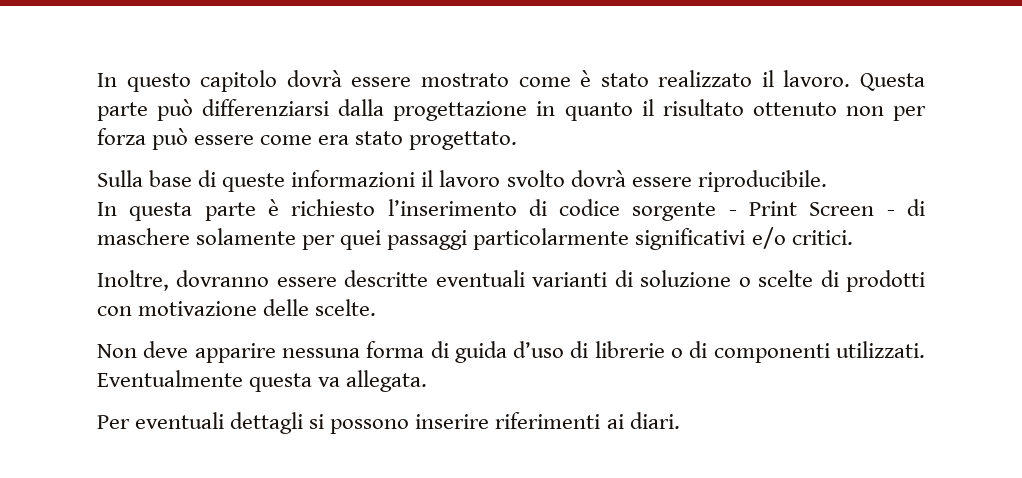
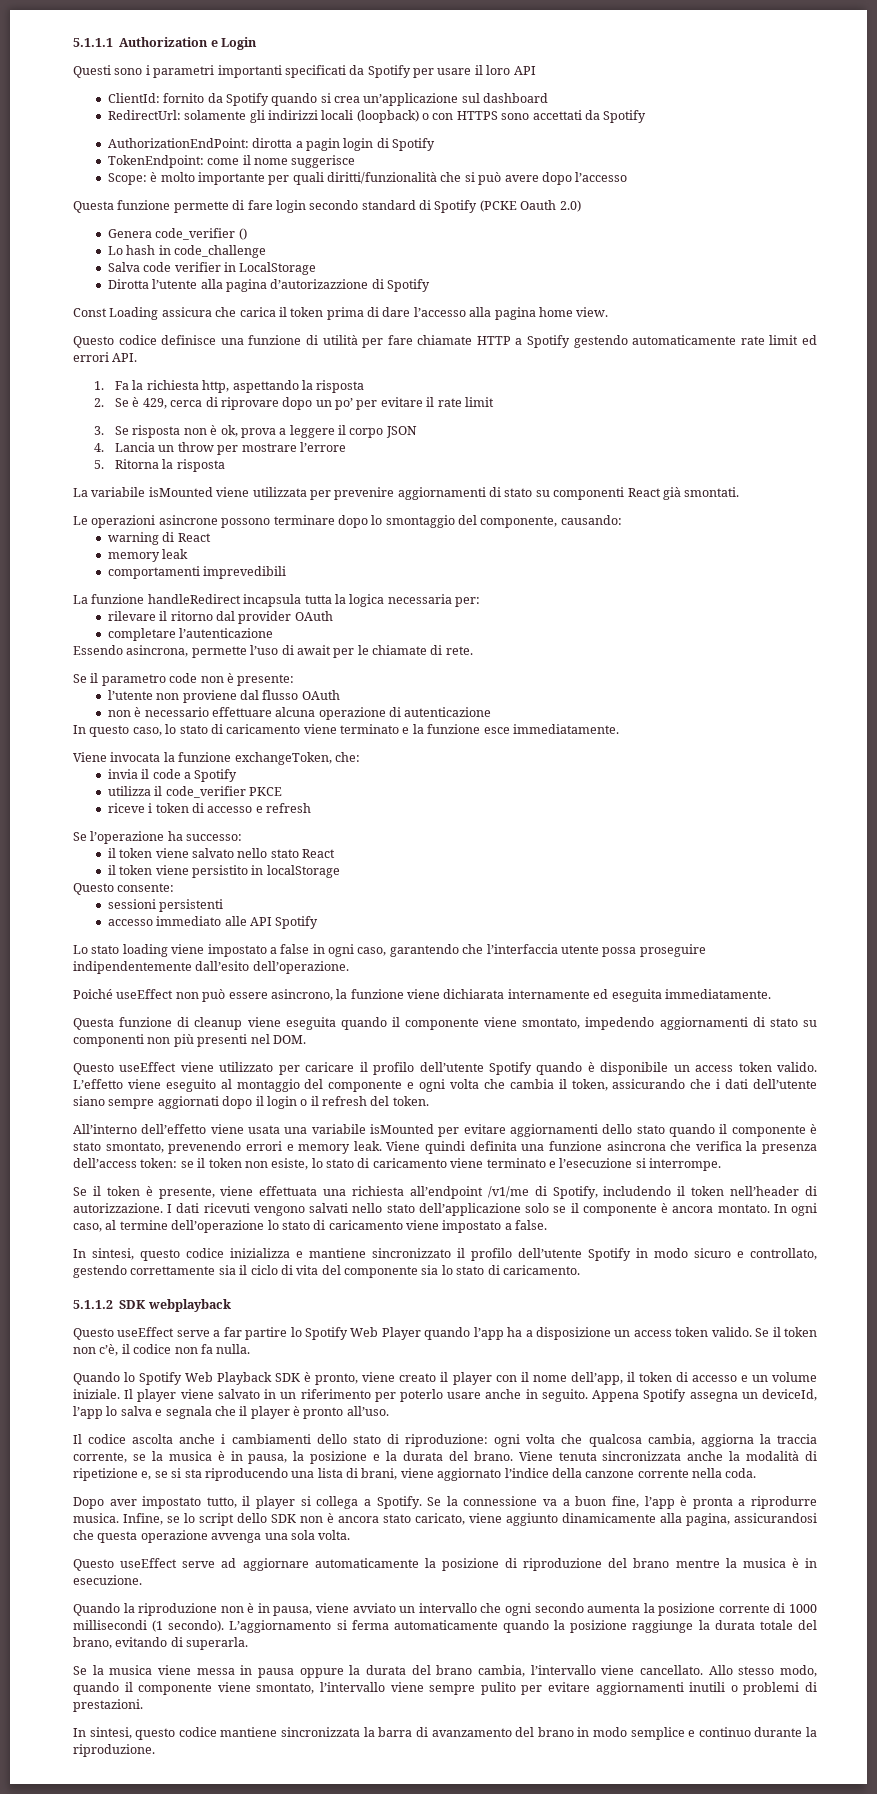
- In questo capitolo dovrà essere mostrato come è stato realizzato il lavoro. Questa parte può differenziarsi dalla progettazione in quanto il risultato ottenuto non per forza può essere come era stato progettato.
- Sulla base di queste informazioni il lavoro svolto dovrà essere riproducibile.
- In questa parte è richiesto l’inserimento di codice sorgente - Print Screen - di maschere solamente per quei passaggi particolarmente significativi e/o critici.
- Inoltre, dovranno essere descritte eventuali varianti di soluzione o scelte di prodotti con motivazione delle scelte.
- Non deve apparire nessuna forma di guida d’uso di librerie o di componenti utilizzati. Eventualmente questa va allegata.
- Per eventuali dettagli si possono inserire riferimenti ai diari.
+ 5.1.1.1 Authorization e Login
+ Questi sono i parametri importanti specificati da Spotify per usare il loro API
+ ClientId: fornito da Spotify quando si crea un’applicazione sul dashboard
+ RedirectUrl: solamente gli indirizzi locali (loopback) o con HTTPS sono accettati da Spotify
+ AuthorizationEndPoint: dirotta a pagin login di Spotify
+ TokenEndpoint: come il nome suggerisce
+ Scope: è molto importante per quali diritti/funzionalità che si può avere dopo l’accesso
+ Questa funzione permette di fare login secondo standard di Spotify (PCKE Oauth 2.0)
+ Genera code_verifier ()
+ Lo hash in code_challenge
+ Salva code verifier in LocalStorage
+ Dirotta l’utente alla pagina d’autorizazzione di Spotify
+ Const Loading assicura che carica il token prima di dare l’accesso alla pagina home view.
+ Questo codice definisce una funzione di utilità per fare chiamate HTTP a Spotify gestendo automaticamente rate limit ed errori API.
+ 1. Fa la richiesta http, aspettando la risposta
+ 2. Se è 429, cerca di riprovare dopo un po’ per evitare il rate limit
+ 3. Se risposta non è ok, prova a leggere il corpo JSON
+ 4. Lancia un throw per mostrare l’errore
+ 5. Ritorna la risposta
+ La variabile isMounted viene utilizzata per prevenire aggiornamenti di stato su componenti React già smontati.
+ Le operazioni asincrone possono terminare dopo lo smontaggio del componente, causando:
+ warning di React
+ memory leak
+ comportamenti imprevedibili
+ La funzione handleRedirect incapsula tutta la logica necessaria per:
+ rilevare il ritorno dal provider OAuth
+ completare l’autenticazione
+ Essendo asincrona, permette l’uso di await per le chiamate di rete.
+ Se il parametro code non è presente:
+ l’utente non proviene dal flusso OAuth
+ non è necessario effettuare alcuna operazione di autenticazione
+ In questo caso, lo stato di caricamento viene terminato e la funzione esce immediatamente.
+ Viene invocata la funzione exchangeToken, che:
+ invia il code a Spotify
+ utilizza il code_verifier PKCE
+ riceve i token di accesso e refresh
+ Se l’operazione ha successo:
+ il token viene salvato nello stato React
+ il token viene persistito in localStorage
+ Questo consente:
+ sessioni persistenti
+ accesso immediato alle API Spotify
+ Lo stato loading viene impostato a false in ogni caso, garantendo che l’interfaccia utente possa proseguire indipendentemente dall’esito dell’operazione.
+ Poiché useEffect non può essere asincrono, la funzione viene dichiarata internamente ed eseguita immediatamente.
+ Questa funzione di cleanup viene eseguita quando il componente viene smontato, impedendo aggiornamenti di stato su componenti non più presenti nel DOM.
+ Questo useEffect viene utilizzato per caricare il profilo dell’utente Spotify quando è disponibile un access token valido. L’effetto viene eseguito al montaggio del componente e ogni volta che cambia il token, assicurando che i dati dell’utente siano sempre aggiornati dopo il login o il refresh del token.
+ All’interno dell’effetto viene usata una variabile isMounted per evitare aggiornamenti dello stato quando il componente è stato smontato, prevenendo errori e memory leak. Viene quindi definita una funzione asincrona che verifica la presenza dell’access token: se il token non esiste, lo stato di caricamento viene terminato e l’esecuzione si interrompe.
+ Se il token è presente, viene effettuata una richiesta all’endpoint /v1/me di Spotify, includendo il token nell’header di autorizzazione. I dati ricevuti vengono salvati nello stato dell’applicazione solo se il componente è ancora montato. In ogni caso, al termine dell’operazione lo stato di caricamento viene impostato a false.
+ In sintesi, questo codice inizializza e mantiene sincronizzato il profilo dell’utente Spotify in modo sicuro e controllato, gestendo correttamente sia il ciclo di vita del componente sia lo stato di caricamento.
+ 5.1.1.2 SDK webplayback
+ Questo useEffect serve a far partire lo Spotify Web Player quando l’app ha a disposizione un access token valido. Se il token non c’è, il codice non fa nulla.
+ Quando lo Spotify Web Playback SDK è pronto, viene creato il player con il nome dell’app, il token di accesso e un volume iniziale. Il player viene salvato in un riferimento per poterlo usare anche in seguito. Appena Spotify assegna un deviceId, l’app lo salva e segnala che il player è pronto all’uso.
+ Il codice ascolta anche i cambiamenti dello stato di riproduzione: ogni volta che qualcosa cambia, aggiorna la traccia corrente, se la musica è in pausa, la posizione e la durata del brano. Viene tenuta sincronizzata anche la modalità di ripetizione e, se si sta riproducendo una lista di brani, viene aggiornato l’indice della canzone corrente nella coda.
+ Dopo aver impostato tutto, il player si collega a Spotify. Se la connessione va a buon fine, l’app è pronta a riprodurre musica. Infine, se lo script dello SDK non è ancora stato caricato, viene aggiunto dinamicamente alla pagina, assicurandosi che questa operazione avvenga una sola volta.
+ Questo useEffect serve ad aggiornare automaticamente la posizione di riproduzione del brano mentre la musica è in esecuzione.
+ Quando la riproduzione non è in pausa, viene avviato un intervallo che ogni secondo aumenta la posizione corrente di 1000 millisecondi (1 secondo). L’aggiornamento si ferma automaticamente quando la posizione raggiunge la durata totale del brano, evitando di superarla.
+ Se la musica viene messa in pausa oppure la durata del brano cambia, l’intervallo viene cancellato. Allo stesso modo, quando il componente viene smontato, l’intervallo viene sempre pulito per evitare aggiornamenti inutili o problemi di prestazioni.
+ In sintesi, questo codice mantiene sincronizzata la barra di avanzamento del brano in modo semplice e continuo durante la riproduzione.

